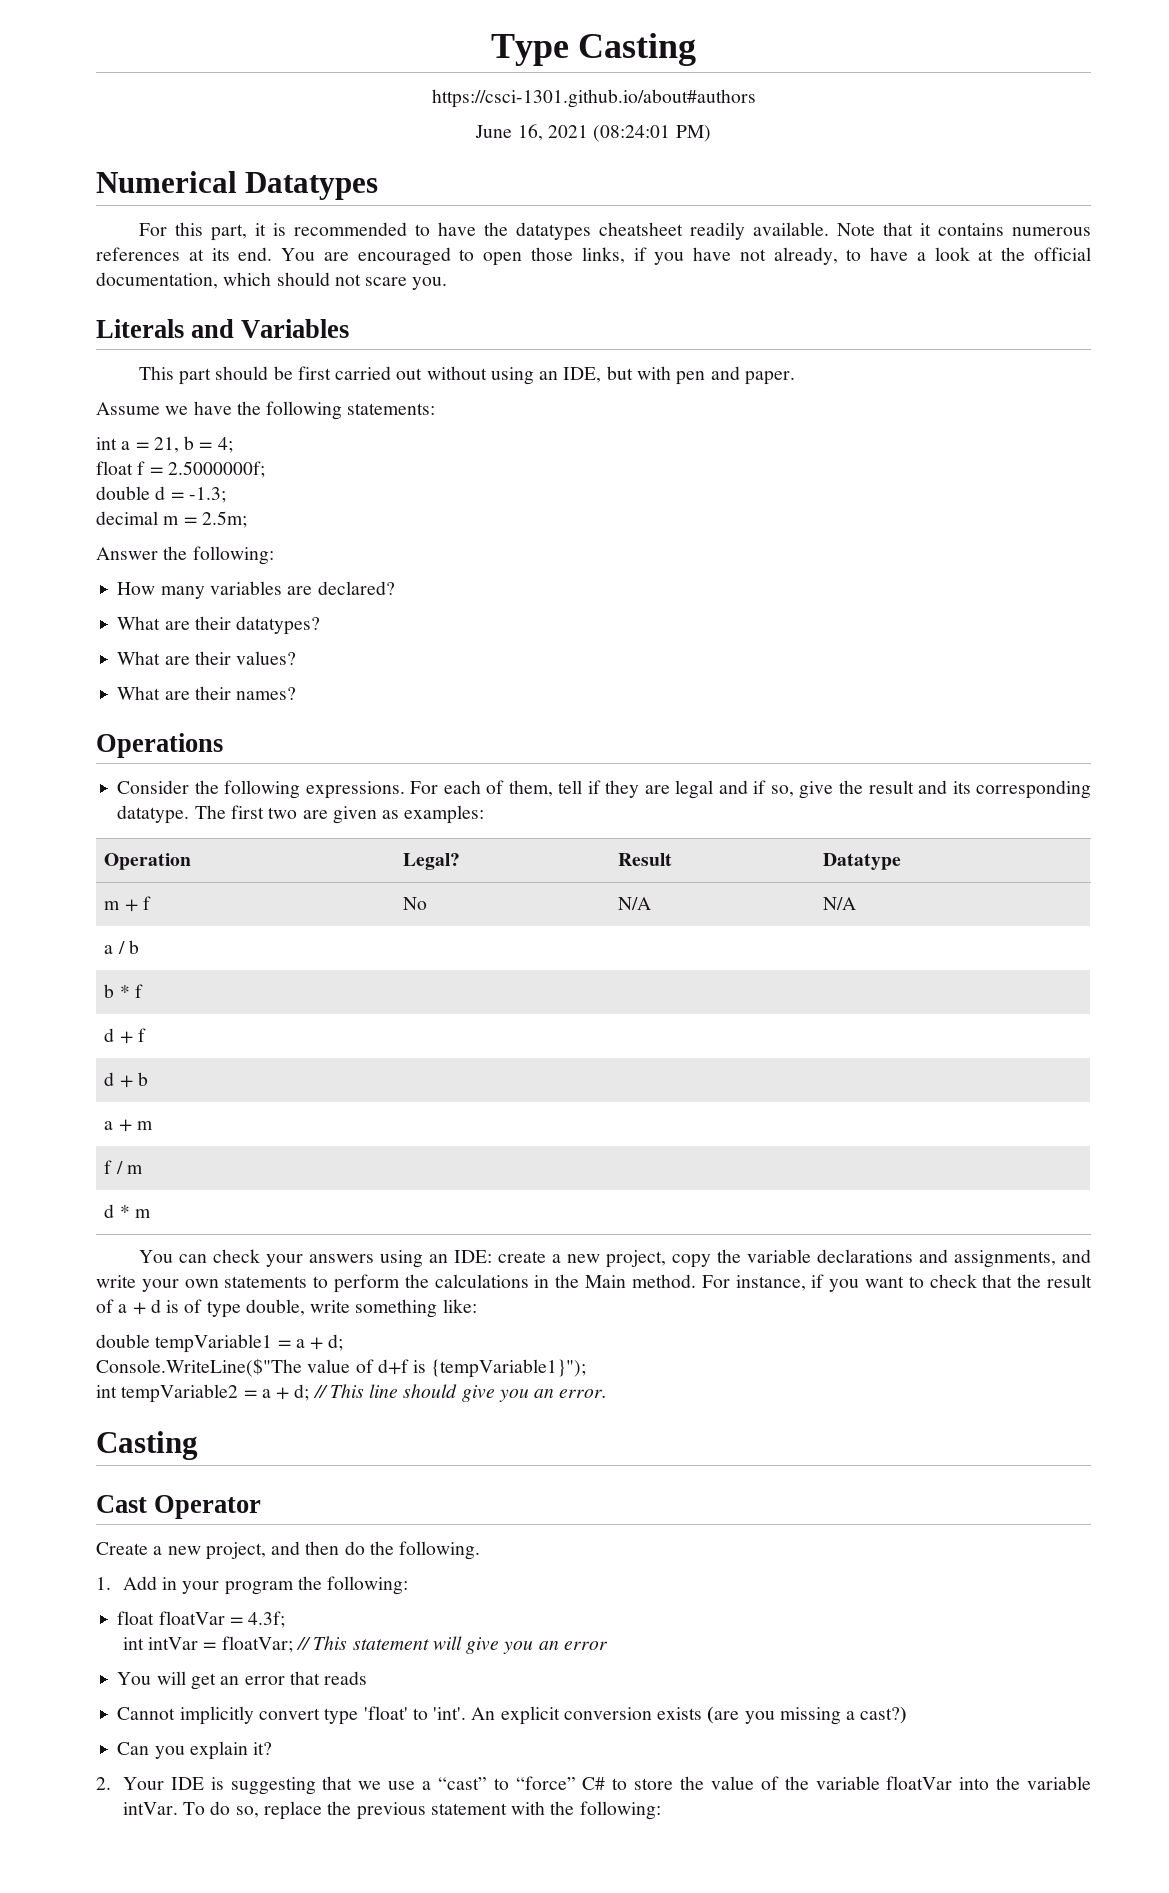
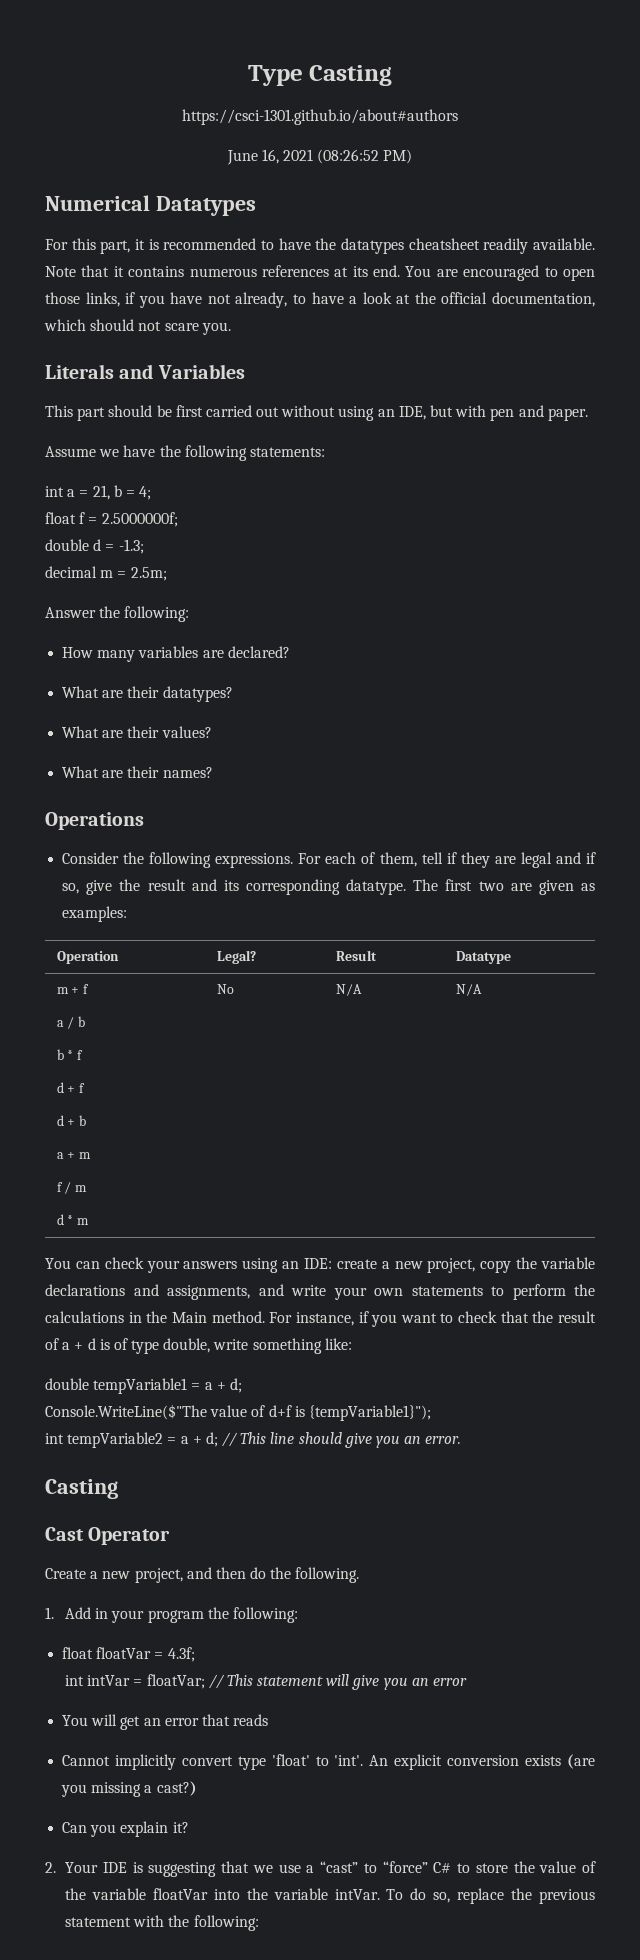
- June 16, 2021 (08:24:01 PM)
+ June 16, 2021 (08:26:52 PM)

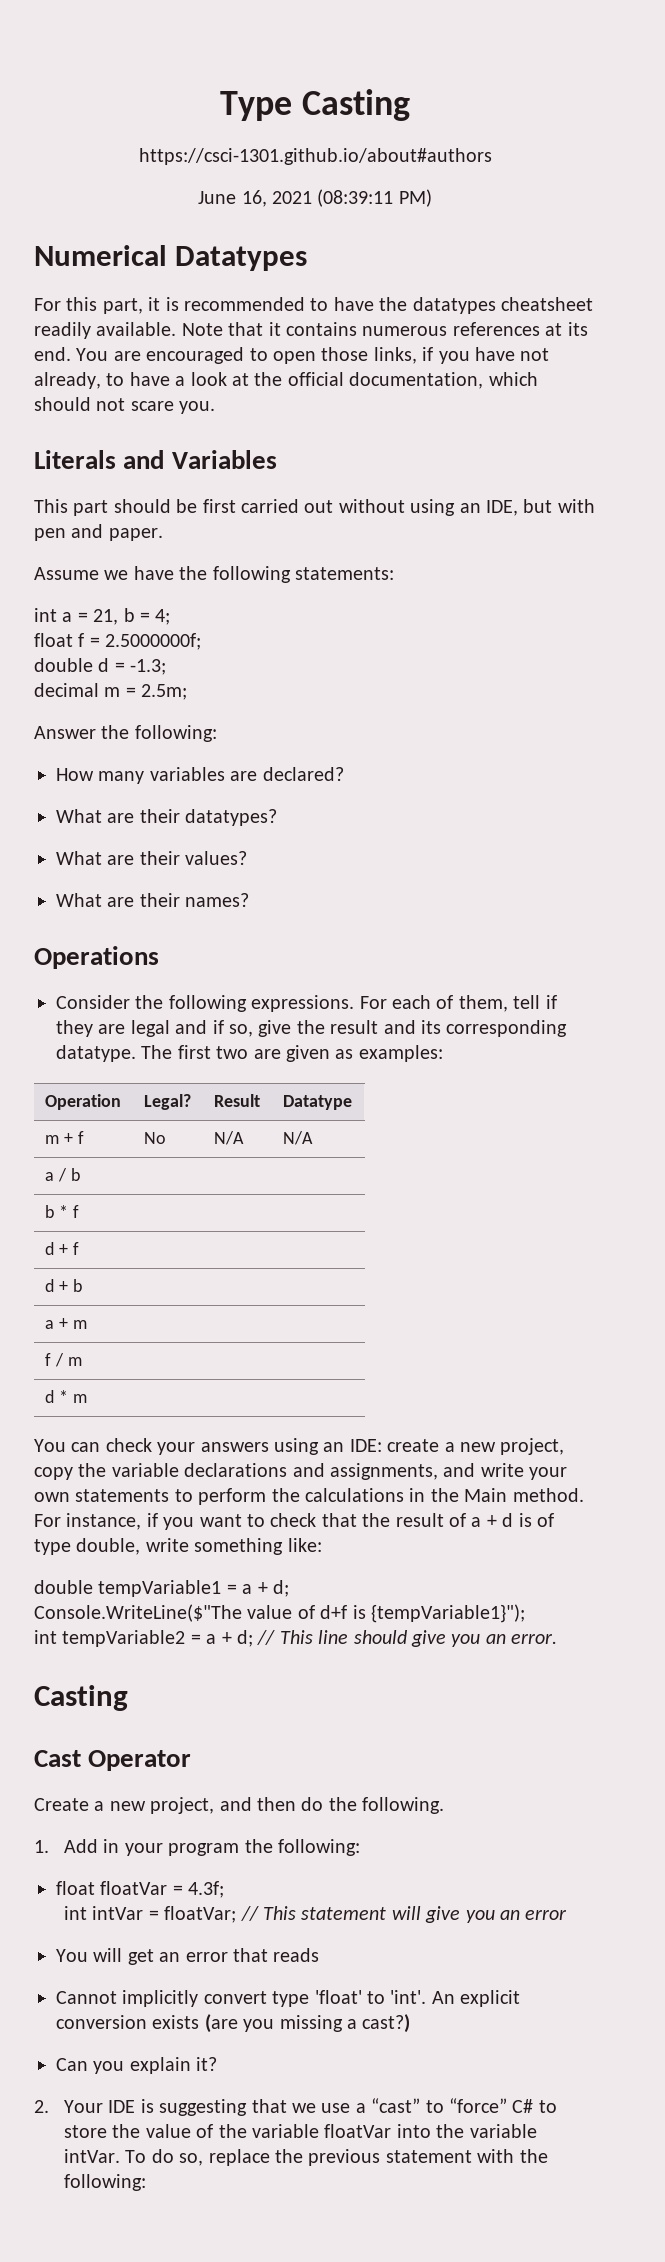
- June 16, 2021 (08:26:52 PM)
+ June 16, 2021 (08:39:11 PM)

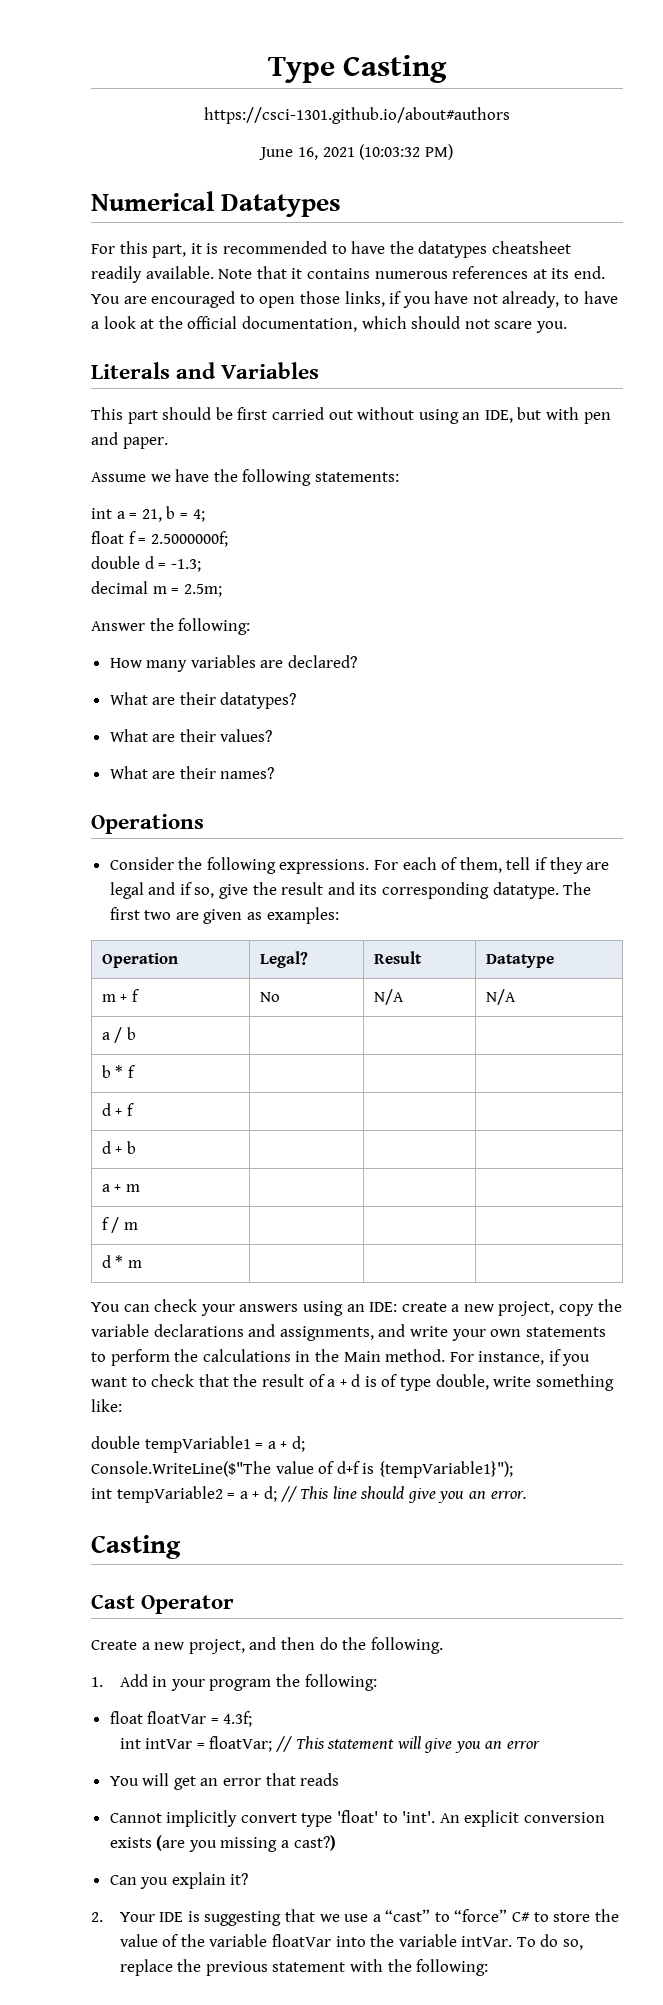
- June 16, 2021 (08:39:11 PM)
+ June 16, 2021 (10:03:32 PM)

